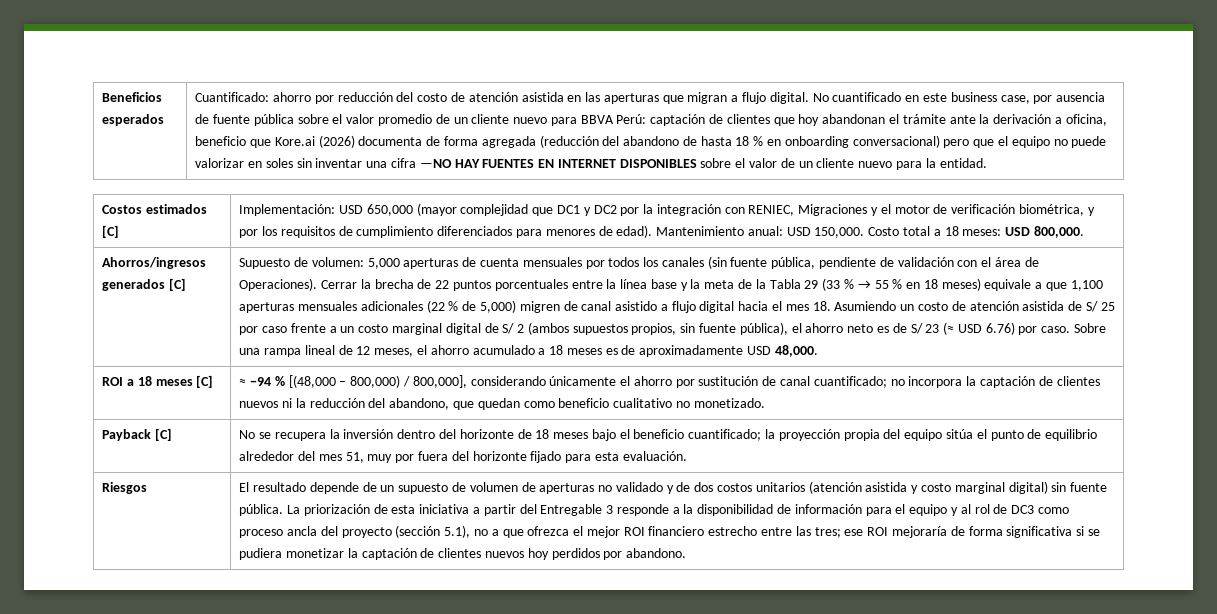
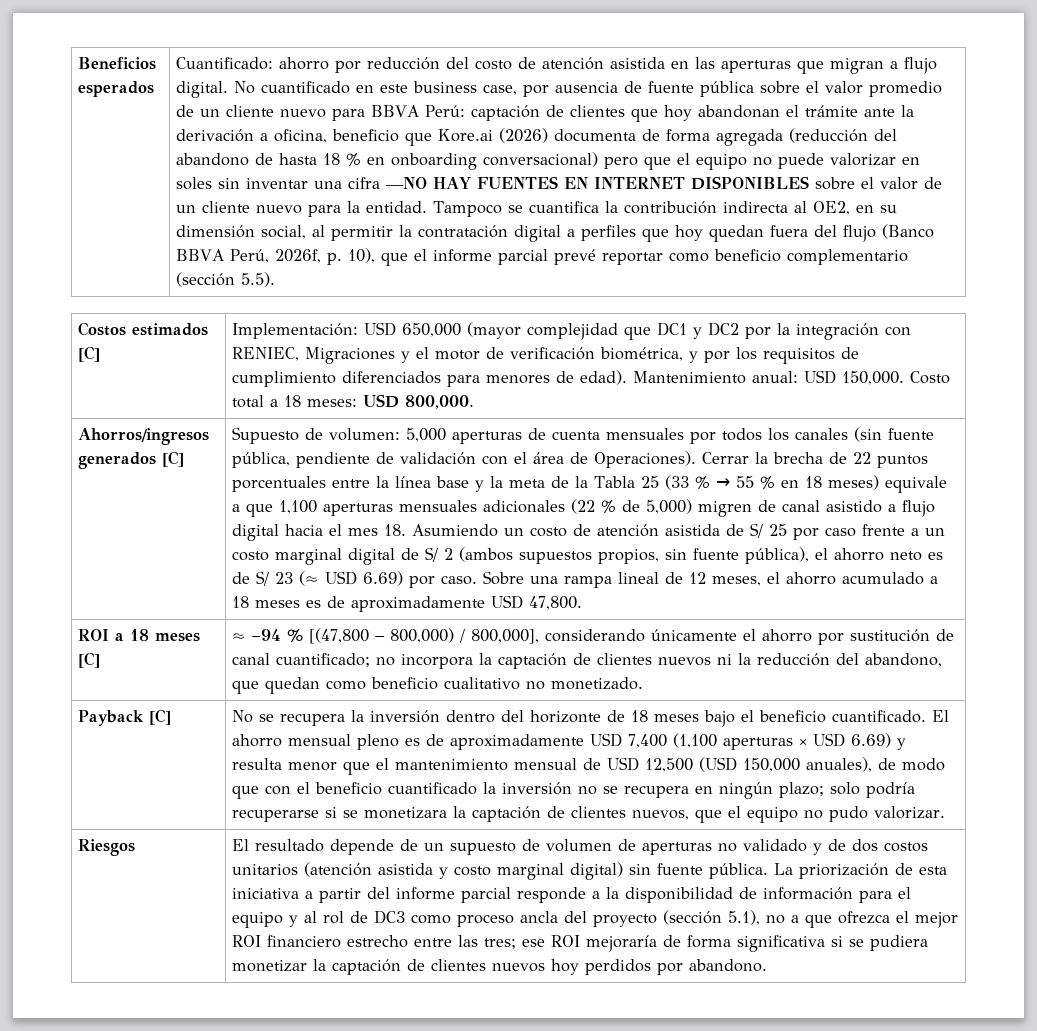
+ Tampoco se cuantifica la contribución indirecta al OE2, en su dimensión social, al permitir la contratación digital a perfiles que hoy quedan fuera del flujo (Banco BBVA Perú, 2026f, p. 10), que el informe parcial prevé reportar como beneficio complementario (sección 5.5).
- Cerrar la brecha de 22 puntos porcentuales entre la línea base y la meta de la Tabla 29 (33 % → 55 % en 18 meses) equivale a que 1,100 aperturas mensuales adicionales (22 % de 5,000) migren de canal asistido a flujo digital hacia el mes 18. Asumiendo un costo de atención asistida de S/ 25 por caso frente a un costo marginal digital de S/ 2 (ambos supuestos propios, sin fuente pública), el ahorro neto es de S/ 23 (≈ USD 6.76) por caso.
+ Cerrar la brecha de 22 puntos porcentuales entre la línea base y la meta de la Tabla 25 (33 % → 55 % en 18 meses) equivale a que 1,100 aperturas mensuales adicionales (22 % de 5,000) migren de canal asistido a flujo digital hacia el mes 18. Asumiendo un costo de atención asistida de S/ 25 por caso frente a un costo marginal digital de S/ 2 (ambos supuestos propios, sin fuente pública), el ahorro neto es de S/ 23 (≈ USD 6.69) por caso.
- Sobre una rampa lineal de 12 meses, el ahorro acumulado a 18 meses es de aproximadamente USD 48,000.
+ Sobre una rampa lineal de 12 meses, el ahorro acumulado a 18 meses es de aproximadamente USD 47,800.
- ≈ −94 % [(48,000 − 800,000) / 800,000], considerando únicamente el ahorro por sustitución de canal cuantificado; no incorpora la captación de clientes nuevos ni la reducción del abandono, que quedan como beneficio cualitativo no monetizado.
+ ≈ −94 % [(47,800 − 800,000) / 800,000], considerando únicamente el ahorro por sustitución de canal cuantificado; no incorpora la captación de clientes nuevos ni la reducción del abandono, que quedan como beneficio cualitativo no monetizado.
- No se recupera la inversión dentro del horizonte de 18 meses bajo el beneficio cuantificado; la proyección propia del equipo sitúa el punto de equilibrio alrededor del mes 51, muy por fuera del horizonte fijado para esta evaluación.
+ No se recupera la inversión dentro del horizonte de 18 meses bajo el beneficio cuantificado. El ahorro mensual pleno es de aproximadamente USD 7,400 (1,100 aperturas × USD 6.69) y resulta menor que el mantenimiento mensual de USD 12,500 (USD 150,000 anuales), de modo que con el beneficio cuantificado la inversión no se recupera en ningún plazo; solo podría recuperarse si se monetizara la captación de clientes nuevos, que el equipo no pudo valorizar.
- La priorización de esta iniciativa a partir del Entregable 3 responde a la disponibilidad de información para el equipo y al rol de DC3 como proceso ancla del proyecto (sección 5.1), no a que ofrezca el mejor ROI financiero estrecho entre las tres; ese ROI mejoraría de forma significativa si se pudiera monetizar la captación de clientes nuevos hoy perdidos por abandono.
+ La priorización de esta iniciativa a partir del informe parcial responde a la disponibilidad de información para el equipo y al rol de DC3 como proceso ancla del proyecto (sección 5.1), no a que ofrezca el mejor ROI financiero estrecho entre las tres; ese ROI mejoraría de forma significativa si se pudiera monetizar la captación de clientes nuevos hoy perdidos por abandono.

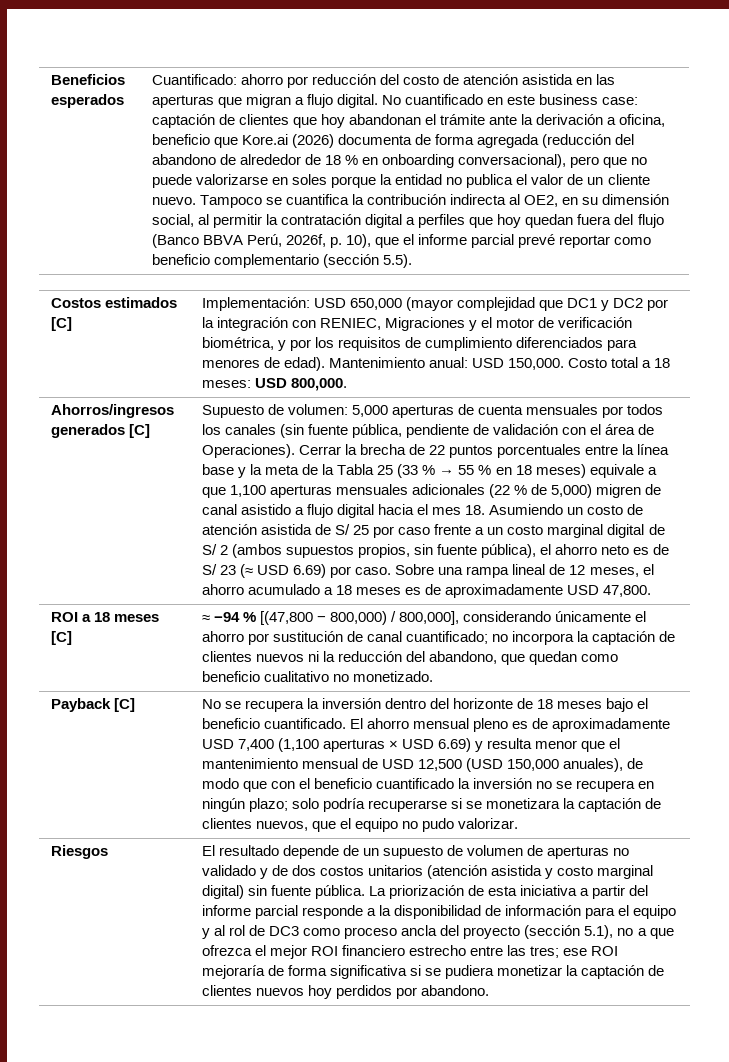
- No cuantificado en este business case, por ausencia de fuente pública sobre el valor promedio de un cliente nuevo para BBVA Perú: captación de clientes que hoy abandonan el trámite ante la derivación a oficina, beneficio que Kore.ai (2026) documenta de forma agregada (reducción del abandono de hasta 18 % en onboarding conversacional) pero que el equipo no puede valorizar en soles sin inventar una cifra —NO HAY FUENTES EN INTERNET DISPONIBLES sobre el valor de un cliente nuevo para la entidad.
+ No cuantificado en este business case: captación de clientes que hoy abandonan el trámite ante la derivación a oficina, beneficio que Kore.ai (2026) documenta de forma agregada (reducción del abandono de alrededor de 18 % en onboarding conversacional), pero que no puede valorizarse en soles porque la entidad no publica el valor de un cliente nuevo.

